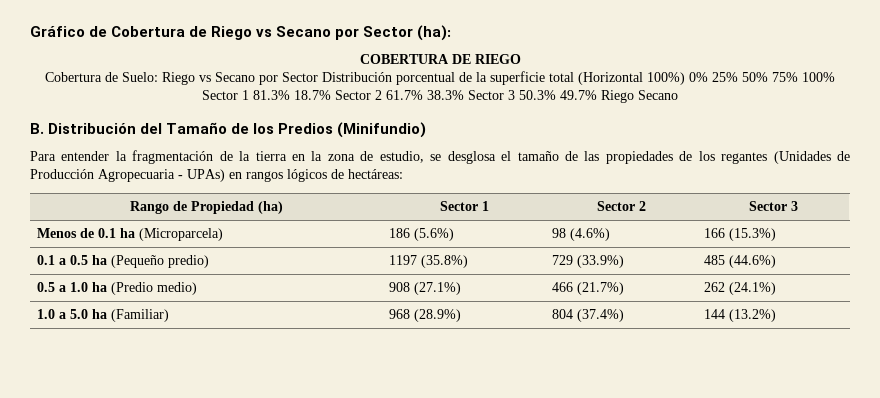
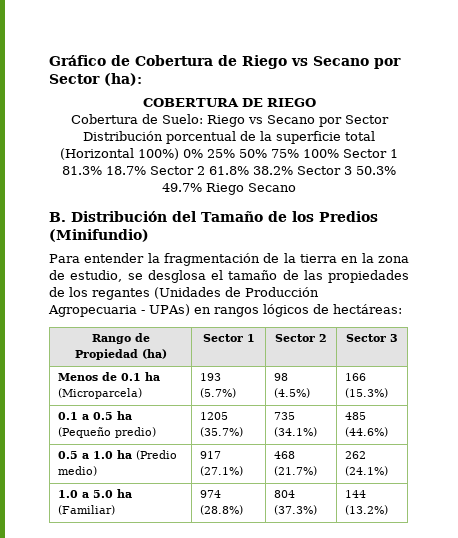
- Cobertura de Suelo: Riego vs Secano por Sector Distribución porcentual de la superficie total (Horizontal 100%) 0% 25% 50% 75% 100% Sector 1 81.3% 18.7% Sector 2 61.7% 38.3% Sector 3 50.3% 49.7% Riego Secano
+ Cobertura de Suelo: Riego vs Secano por Sector Distribución porcentual de la superficie total (Horizontal 100%) 0% 25% 50% 75% 100% Sector 1 81.3% 18.7% Sector 2 61.8% 38.2% Sector 3 50.3% 49.7% Riego Secano
- Menos de 0.1 ha (Microparcela) | 186 (5.6%) | 98 (4.6%) | 166 (15.3%)
+ Menos de 0.1 ha (Microparcela) | 193 (5.7%) | 98 (4.5%) | 166 (15.3%)
- 0.1 a 0.5 ha (Pequeño predio) | 1197 (35.8%) | 729 (33.9%) | 485 (44.6%)
+ 0.1 a 0.5 ha (Pequeño predio) | 1205 (35.7%) | 735 (34.1%) | 485 (44.6%)
- 0.5 a 1.0 ha (Predio medio) | 908 (27.1%) | 466 (21.7%) | 262 (24.1%)
+ 0.5 a 1.0 ha (Predio medio) | 917 (27.1%) | 468 (21.7%) | 262 (24.1%)
- 1.0 a 5.0 ha (Familiar) | 968 (28.9%) | 804 (37.4%) | 144 (13.2%)
+ 1.0 a 5.0 ha (Familiar) | 974 (28.8%) | 804 (37.3%) | 144 (13.2%)

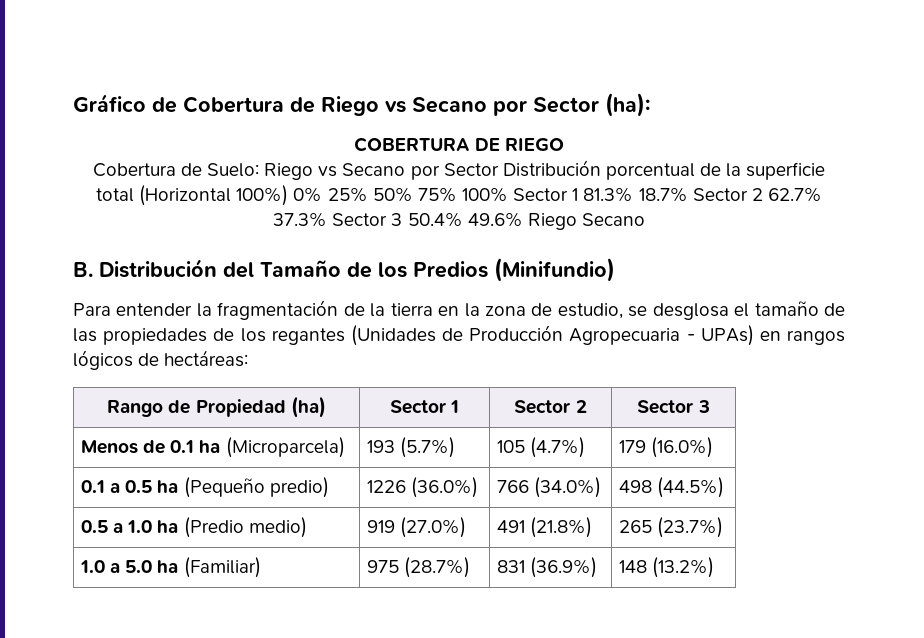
- Cobertura de Suelo: Riego vs Secano por Sector Distribución porcentual de la superficie total (Horizontal 100%) 0% 25% 50% 75% 100% Sector 1 81.3% 18.7% Sector 2 61.8% 38.2% Sector 3 50.3% 49.7% Riego Secano
+ Cobertura de Suelo: Riego vs Secano por Sector Distribución porcentual de la superficie total (Horizontal 100%) 0% 25% 50% 75% 100% Sector 1 81.3% 18.7% Sector 2 62.7% 37.3% Sector 3 50.4% 49.6% Riego Secano
- Menos de 0.1 ha (Microparcela) | 193 (5.7%) | 98 (4.5%) | 166 (15.3%)
+ Menos de 0.1 ha (Microparcela) | 193 (5.7%) | 105 (4.7%) | 179 (16.0%)
- 0.1 a 0.5 ha (Pequeño predio) | 1205 (35.7%) | 735 (34.1%) | 485 (44.6%)
+ 0.1 a 0.5 ha (Pequeño predio) | 1226 (36.0%) | 766 (34.0%) | 498 (44.5%)
- 0.5 a 1.0 ha (Predio medio) | 917 (27.1%) | 468 (21.7%) | 262 (24.1%)
+ 0.5 a 1.0 ha (Predio medio) | 919 (27.0%) | 491 (21.8%) | 265 (23.7%)
- 1.0 a 5.0 ha (Familiar) | 974 (28.8%) | 804 (37.3%) | 144 (13.2%)
+ 1.0 a 5.0 ha (Familiar) | 975 (28.7%) | 831 (36.9%) | 148 (13.2%)

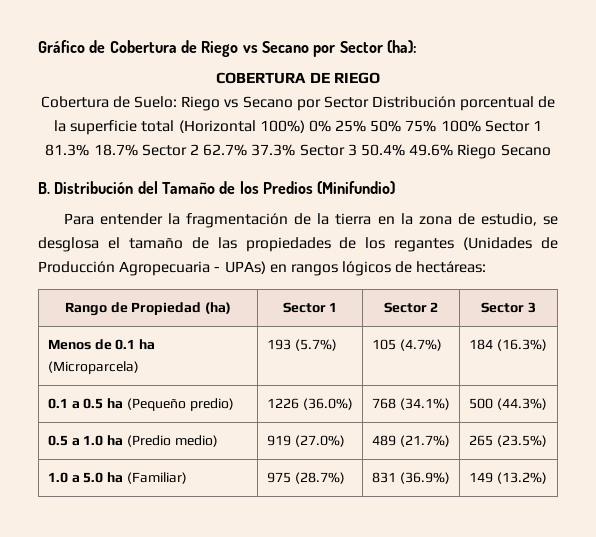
- Menos de 0.1 ha (Microparcela) | 193 (5.7%) | 105 (4.7%) | 179 (16.0%)
+ Menos de 0.1 ha (Microparcela) | 193 (5.7%) | 105 (4.7%) | 184 (16.3%)
- 0.1 a 0.5 ha (Pequeño predio) | 1226 (36.0%) | 766 (34.0%) | 498 (44.5%)
+ 0.1 a 0.5 ha (Pequeño predio) | 1226 (36.0%) | 768 (34.1%) | 500 (44.3%)
- 0.5 a 1.0 ha (Predio medio) | 919 (27.0%) | 491 (21.8%) | 265 (23.7%)
+ 0.5 a 1.0 ha (Predio medio) | 919 (27.0%) | 489 (21.7%) | 265 (23.5%)
- 1.0 a 5.0 ha (Familiar) | 975 (28.7%) | 831 (36.9%) | 148 (13.2%)
+ 1.0 a 5.0 ha (Familiar) | 975 (28.7%) | 831 (36.9%) | 149 (13.2%)

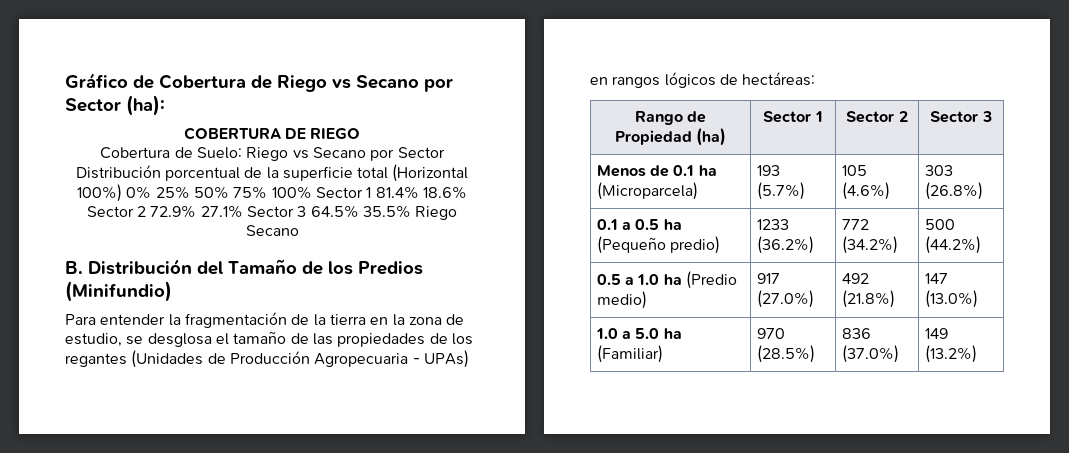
- Cobertura de Suelo: Riego vs Secano por Sector Distribución porcentual de la superficie total (Horizontal 100%) 0% 25% 50% 75% 100% Sector 1 81.3% 18.7% Sector 2 62.7% 37.3% Sector 3 50.4% 49.6% Riego Secano
+ Cobertura de Suelo: Riego vs Secano por Sector Distribución porcentual de la superficie total (Horizontal 100%) 0% 25% 50% 75% 100% Sector 1 81.4% 18.6% Sector 2 72.9% 27.1% Sector 3 64.5% 35.5% Riego Secano
- Menos de 0.1 ha (Microparcela) | 193 (5.7%) | 105 (4.7%) | 184 (16.3%)
+ Menos de 0.1 ha (Microparcela) | 193 (5.7%) | 105 (4.6%) | 303 (26.8%)
- 0.1 a 0.5 ha (Pequeño predio) | 1226 (36.0%) | 768 (34.1%) | 500 (44.3%)
+ 0.1 a 0.5 ha (Pequeño predio) | 1233 (36.2%) | 772 (34.2%) | 500 (44.2%)
- 0.5 a 1.0 ha (Predio medio) | 919 (27.0%) | 489 (21.7%) | 265 (23.5%)
+ 0.5 a 1.0 ha (Predio medio) | 917 (27.0%) | 492 (21.8%) | 147 (13.0%)
- 1.0 a 5.0 ha (Familiar) | 975 (28.7%) | 831 (36.9%) | 149 (13.2%)
+ 1.0 a 5.0 ha (Familiar) | 970 (28.5%) | 836 (37.0%) | 149 (13.2%)

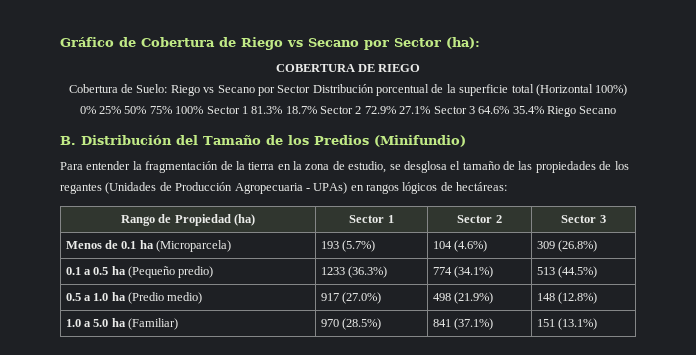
- Cobertura de Suelo: Riego vs Secano por Sector Distribución porcentual de la superficie total (Horizontal 100%) 0% 25% 50% 75% 100% Sector 1 81.4% 18.6% Sector 2 72.9% 27.1% Sector 3 64.5% 35.5% Riego Secano
+ Cobertura de Suelo: Riego vs Secano por Sector Distribución porcentual de la superficie total (Horizontal 100%) 0% 25% 50% 75% 100% Sector 1 81.3% 18.7% Sector 2 72.9% 27.1% Sector 3 64.6% 35.4% Riego Secano
- Menos de 0.1 ha (Microparcela) | 193 (5.7%) | 105 (4.6%) | 303 (26.8%)
+ Menos de 0.1 ha (Microparcela) | 193 (5.7%) | 104 (4.6%) | 309 (26.8%)
- 0.1 a 0.5 ha (Pequeño predio) | 1233 (36.2%) | 772 (34.2%) | 500 (44.2%)
+ 0.1 a 0.5 ha (Pequeño predio) | 1233 (36.3%) | 774 (34.1%) | 513 (44.5%)
- 0.5 a 1.0 ha (Predio medio) | 917 (27.0%) | 492 (21.8%) | 147 (13.0%)
+ 0.5 a 1.0 ha (Predio medio) | 917 (27.0%) | 498 (21.9%) | 148 (12.8%)
- 1.0 a 5.0 ha (Familiar) | 970 (28.5%) | 836 (37.0%) | 149 (13.2%)
+ 1.0 a 5.0 ha (Familiar) | 970 (28.5%) | 841 (37.1%) | 151 (13.1%)

